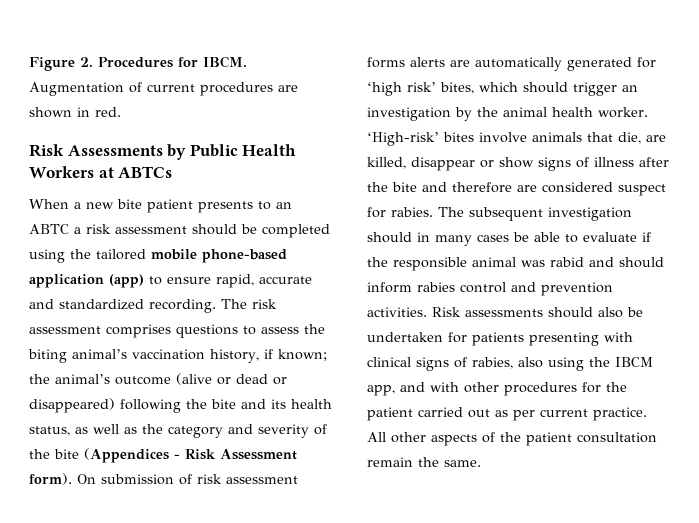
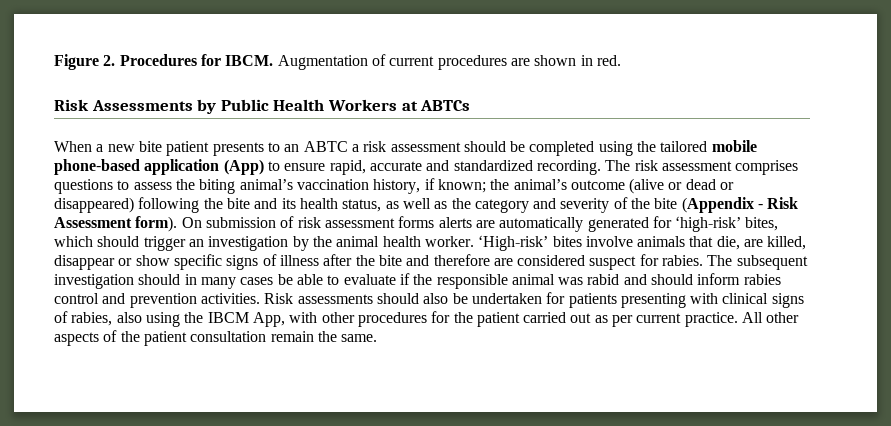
- When a new bite patient presents to an ABTC a risk assessment should be completed using the tailored mobile phone-based application (app) to ensure rapid, accurate and standardized recording.
+ When a new bite patient presents to an ABTC a risk assessment should be completed using the tailored mobile phone-based application (App) to ensure rapid, accurate and standardized recording.
- The risk assessment comprises questions to assess the biting animal’s vaccination history, if known; the animal’s outcome (alive or dead or disappeared) following the bite and its health status, as well as the category and severity of the bite (Appendices - Risk Assessment form).
+ The risk assessment comprises questions to assess the biting animal’s vaccination history, if known; the animal’s outcome (alive or dead or disappeared) following the bite and its health status, as well as the category and severity of the bite (Appendix - Risk Assessment form).
- On submission of risk assessment forms alerts are automatically generated for ‘high risk’ bites, which should trigger an investigation by the animal health worker.
+ On submission of risk assessment forms alerts are automatically generated for ‘high-risk’ bites, which should trigger an investigation by the animal health worker.
- ‘High-risk’ bites involve animals that die, are killed, disappear or show signs of illness after the bite and therefore are considered suspect for rabies.
+ ‘High-risk’ bites involve animals that die, are killed, disappear or show specific signs of illness after the bite and therefore are considered suspect for rabies.
- Risk assessments should also be undertaken for patients presenting with clinical signs of rabies, also using the IBCM app, and with other procedures for the patient carried out as per current practice.
+ Risk assessments should also be undertaken for patients presenting with clinical signs of rabies, also using the IBCM App, with other procedures for the patient carried out as per current practice.

